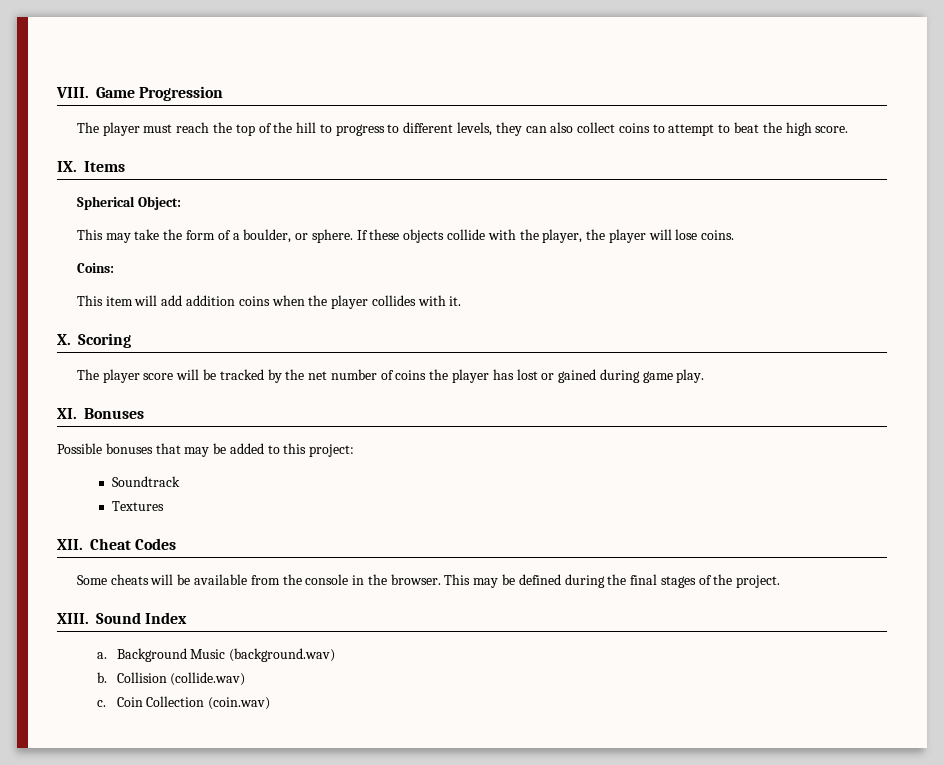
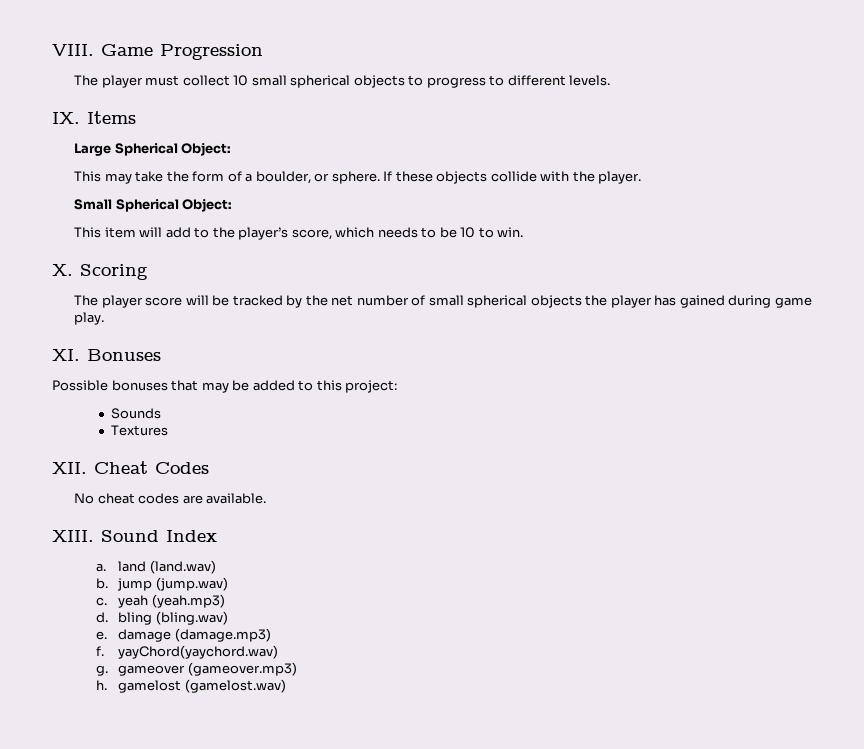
- The player must reach the top of the hill to progress to different levels, they can also collect coins to attempt to beat the high score.
+ The player must collect 10 small spherical objects to progress to different levels.
- Spherical Object:
+ Large Spherical Object:
- If these objects collide with the player, the player will lose coins.
- Coins:
- This item will add addition coins when the player collides with it.
+ If these objects collide with the player.
+ Small Spherical Object:
+ This item will add to the player’s score, which needs to be 10 to win.
- The player score will be tracked by the net number of coins the player has lost or gained during game play.
+ The player score will be tracked by the net number of small spherical objects the player has gained during game play.
- Soundtrack
+ Sounds
- Some cheats will be available from the console in the browser. This may be defined during the final stages of the project.
+ No cheat codes are available.
- a. Background Music (background.wav)
+ a. land (land.wav)
- b. Collision (collide.wav)
+ b. jump (jump.wav)
- c. Coin Collection (coin.wav)
+ c. yeah (yeah.mp3)
+ d. bling (bling.wav)
+ e. damage (damage.mp3)
+ f. yayChord(yaychord.wav)
+ g. gameover (gameover.mp3)
+ h. gamelost (gamelost.wav)

